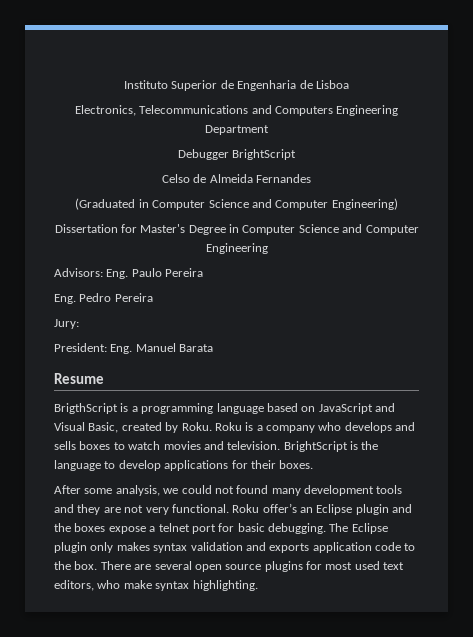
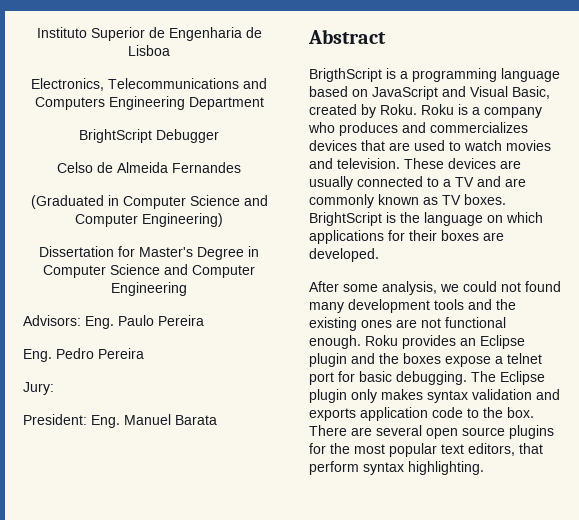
- Debugger BrightScript
+ BrightScript Debugger
- Resume
+ Abstract
- Roku is a company who develops and sells boxes to watch movies and television.
+ Roku is a company who produces and commercializes devices that are used to watch movies and television.
+ These devices are usually connected to a TV and are commonly known as TV boxes.
- BrightScript is the language to develop applications for their boxes.
+ BrightScript is the language on which applications for their boxes are developed.
- After some analysis, we could not found many development tools and they are not very functional. Roku offer’s an Eclipse plugin and the boxes expose a telnet port for basic debugging.
+ After some analysis, we could not found many development tools and the existing ones are not functional enough. Roku provides an Eclipse plugin and the boxes expose a telnet port for basic debugging.
- There are several open source plugins for most used text editors, who make syntax highlighting.
+ There are several open source plugins for the most popular text editors, that perform syntax highlighting.

